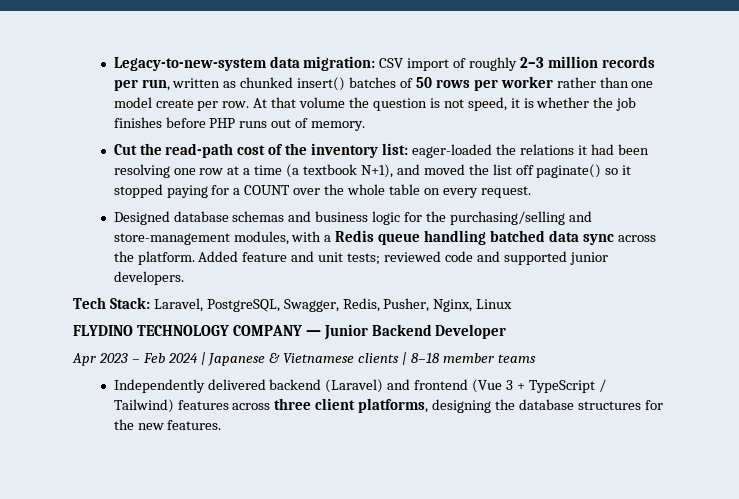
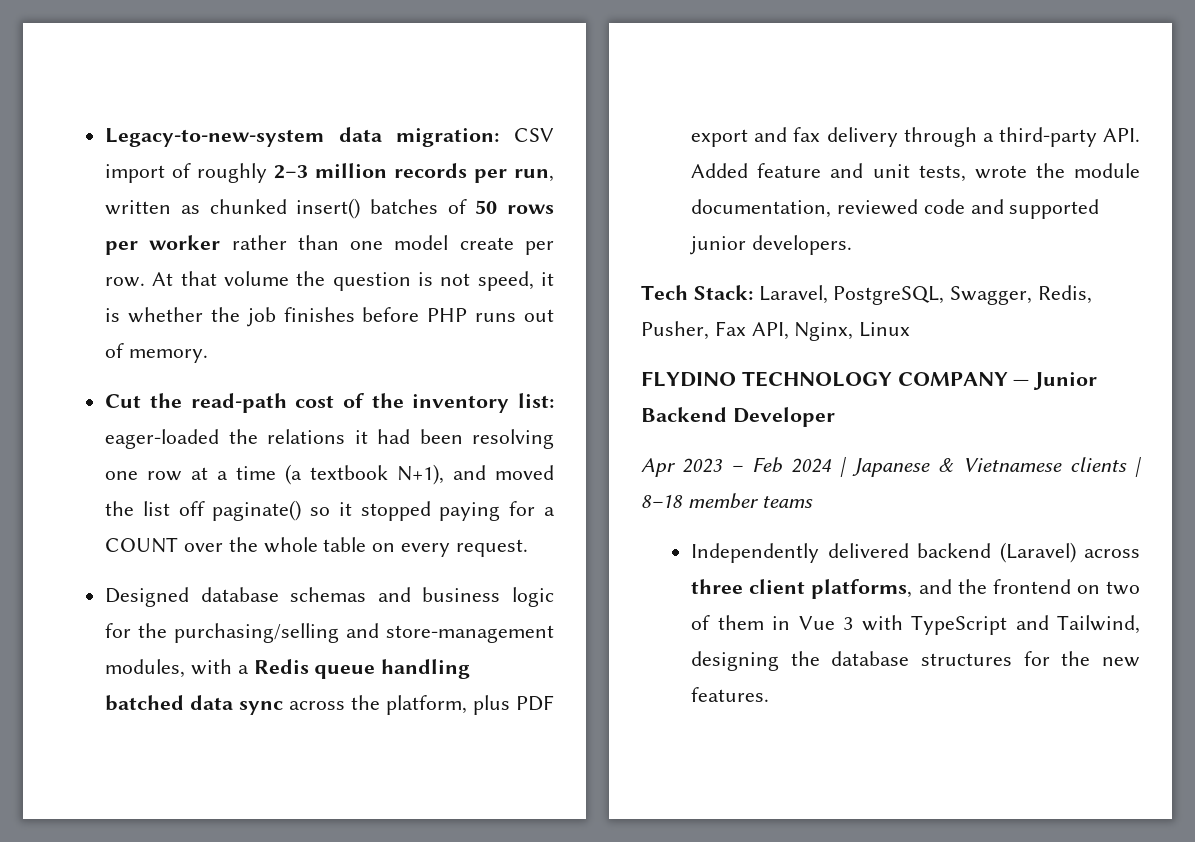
- Designed database schemas and business logic for the purchasing/selling and store-management modules, with a Redis queue handling batched data sync across the platform. Added feature and unit tests; reviewed code and supported junior developers.
+ Designed database schemas and business logic for the purchasing/selling and store-management modules, with a Redis queue handling batched data sync across the platform, plus PDF export and fax delivery through a third-party API. Added feature and unit tests, wrote the module documentation, reviewed code and supported junior developers.
- Tech Stack: Laravel, PostgreSQL, Swagger, Redis, Pusher, Nginx, Linux
+ Tech Stack: Laravel, PostgreSQL, Swagger, Redis, Pusher, Fax API, Nginx, Linux
- Independently delivered backend (Laravel) and frontend (Vue 3 + TypeScript / Tailwind) features across three client platforms, designing the database structures for the new features.
+ Independently delivered backend (Laravel) across three client platforms, and the frontend on two of them in Vue 3 with TypeScript and Tailwind, designing the database structures for the new features.

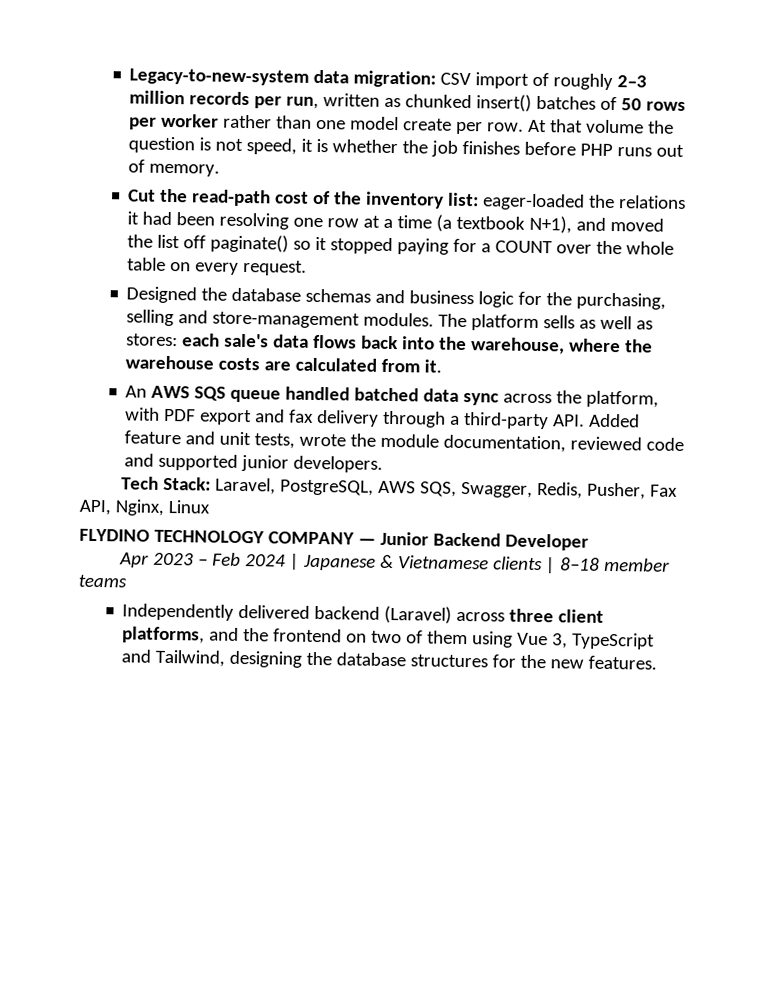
- Designed database schemas and business logic for the purchasing/selling and store-management modules, with a Redis queue handling batched data sync across the platform, plus PDF export and fax delivery through a third-party API. Added feature and unit tests, wrote the module documentation, reviewed code and supported junior developers.
+ Designed the database schemas and business logic for the purchasing, selling and store-management modules. The platform sells as well as stores: each sale's data flows back into the warehouse, where the warehouse costs are calculated from it.
+ An AWS SQS queue handled batched data sync across the platform, with PDF export and fax delivery through a third-party API. Added feature and unit tests, wrote the module documentation, reviewed code and supported junior developers.
- Tech Stack: Laravel, PostgreSQL, Swagger, Redis, Pusher, Fax API, Nginx, Linux
+ Tech Stack: Laravel, PostgreSQL, AWS SQS, Swagger, Redis, Pusher, Fax API, Nginx, Linux
- Independently delivered backend (Laravel) across three client platforms, and the frontend on two of them in Vue 3 with TypeScript and Tailwind, designing the database structures for the new features.
+ Independently delivered backend (Laravel) across three client platforms, and the frontend on two of them using Vue 3, TypeScript and Tailwind, designing the database structures for the new features.

